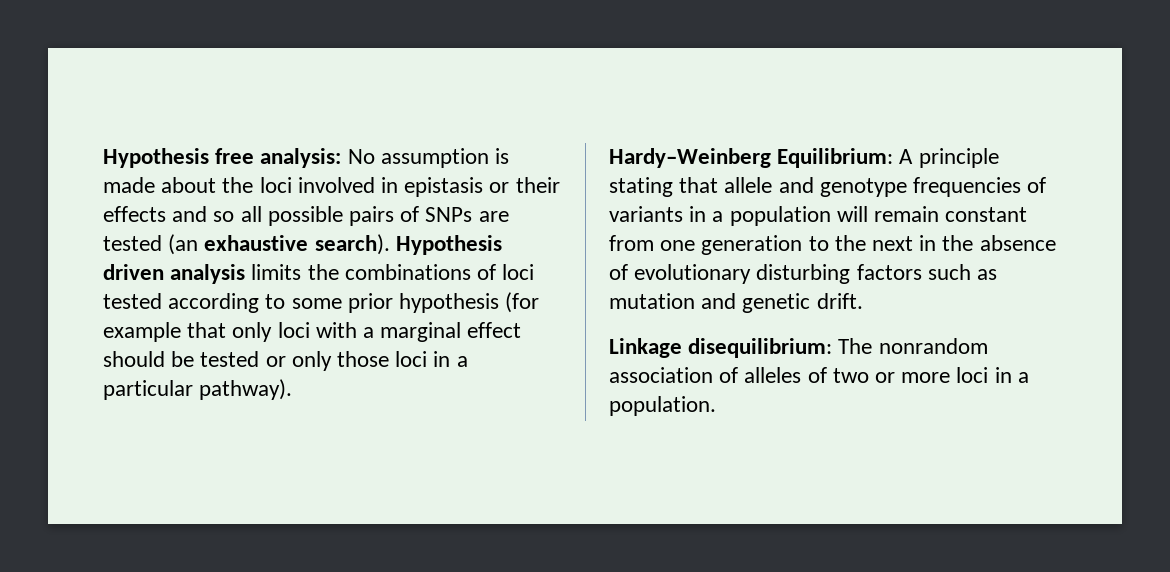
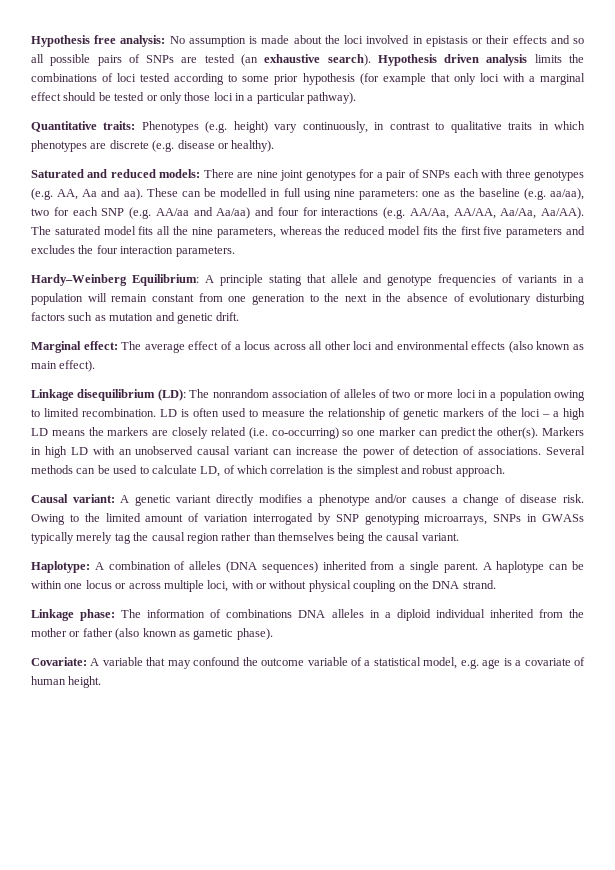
+ Quantitative traits: Phenotypes (e.g. height) vary continuously, in contrast to qualitative traits in which phenotypes are discrete (e.g. disease or healthy).
+ Saturated and reduced models: There are nine joint genotypes for a pair of SNPs each with three genotypes (e.g. AA, Aa and aa). These can be modelled in full using nine parameters: one as the baseline (e.g. aa/aa), two for each SNP (e.g. AA/aa and Aa/aa) and four for interactions (e.g. AA/Aa, AA/AA, Aa/Aa, Aa/AA). The saturated model fits all the nine parameters, whereas the reduced model fits the first five parameters and excludes the four interaction parameters.
- Linkage disequilibrium: The nonrandom association of alleles of two or more loci in a population.
+ Marginal effect: The average effect of a locus across all other loci and environmental effects (also known as main effect).
+ Linkage disequilibrium (LD): The nonrandom association of alleles of two or more loci in a population owing to limited recombination. LD is often used to measure the relationship of genetic markers of the loci – a high LD means the markers are closely related (i.e. co-occurring) so one marker can predict the other(s). Markers in high LD with an unobserved causal variant can increase the power of detection of associations. Several methods can be used to calculate LD, of which correlation is the simplest and robust approach.
+ Causal variant: A genetic variant directly modifies a phenotype and/or causes a change of disease risk. Owing to the limited amount of variation interrogated by SNP genotyping microarrays, SNPs in GWASs typically merely tag the causal region rather than themselves being the causal variant.
+ Haplotype: A combination of alleles (DNA sequences) inherited from a single parent. A haplotype can be within one locus or across multiple loci, with or without physical coupling on the DNA strand.
+ Linkage phase: The information of combinations DNA alleles in a diploid individual inherited from the mother or father (also known as gametic phase).
+ Covariate: A variable that may confound the outcome variable of a statistical model, e.g. age is a covariate of human height.

